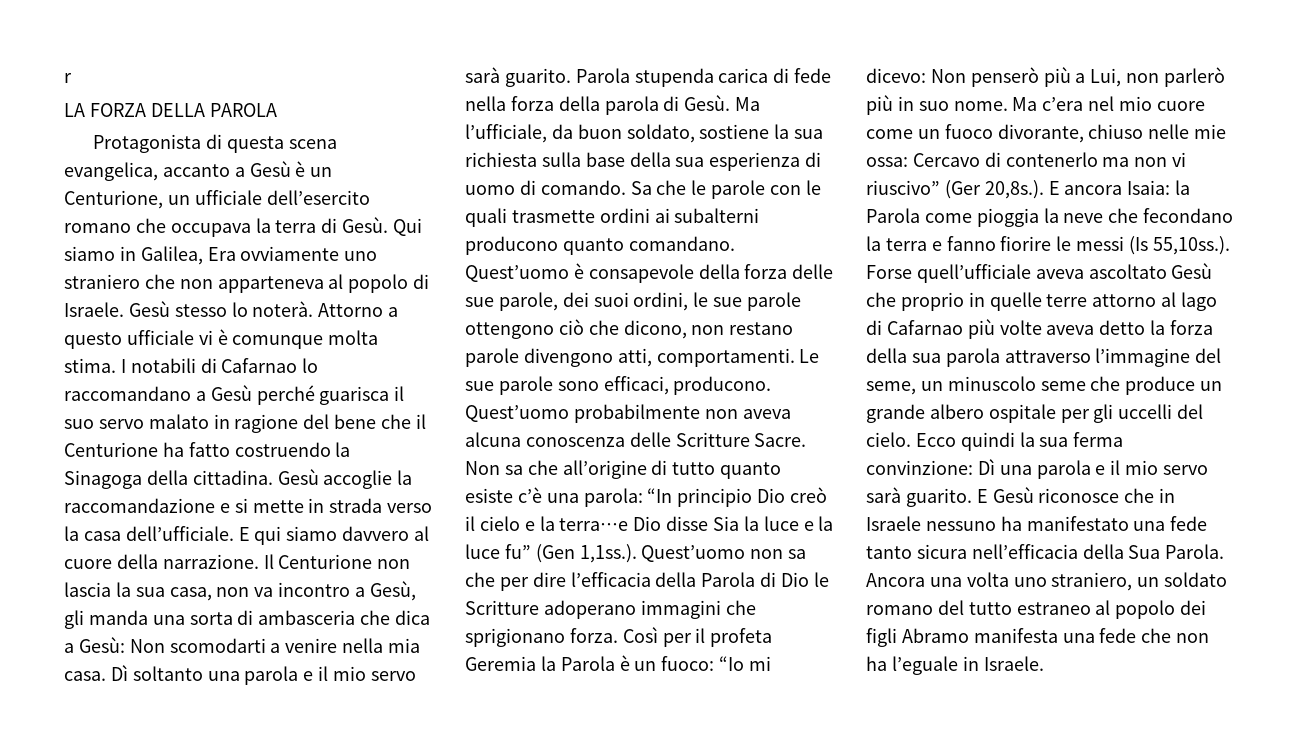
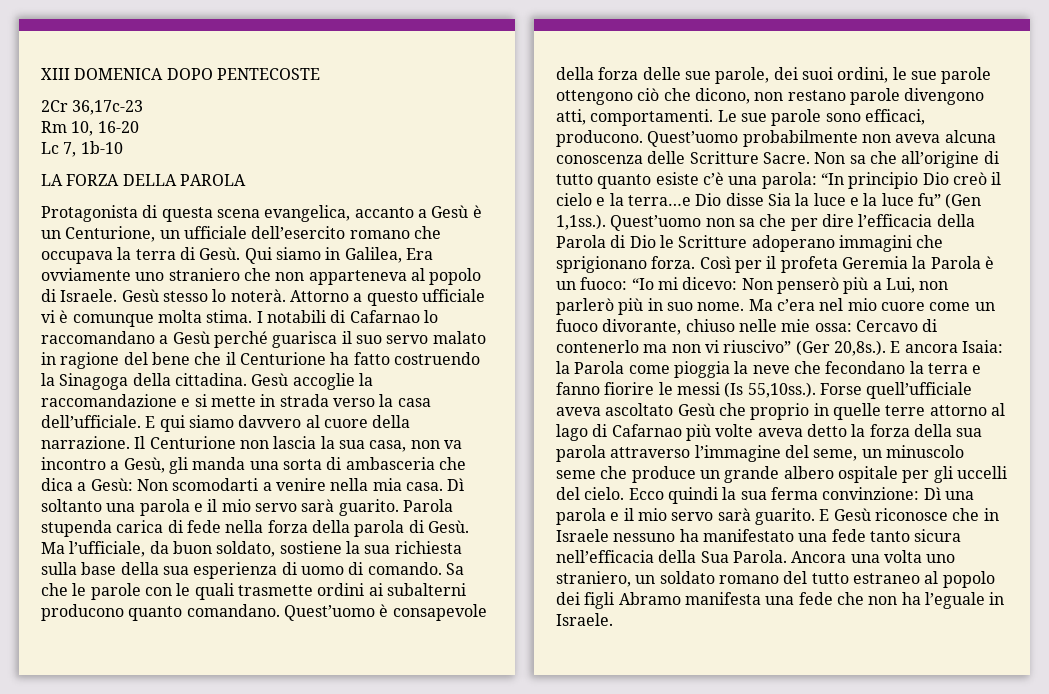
- r
+ XIII DOMENICA DOPO PENTECOSTE
+ 2Cr 36,17c-23
+ Rm 10, 16-20
+ Lc 7, 1b-10

